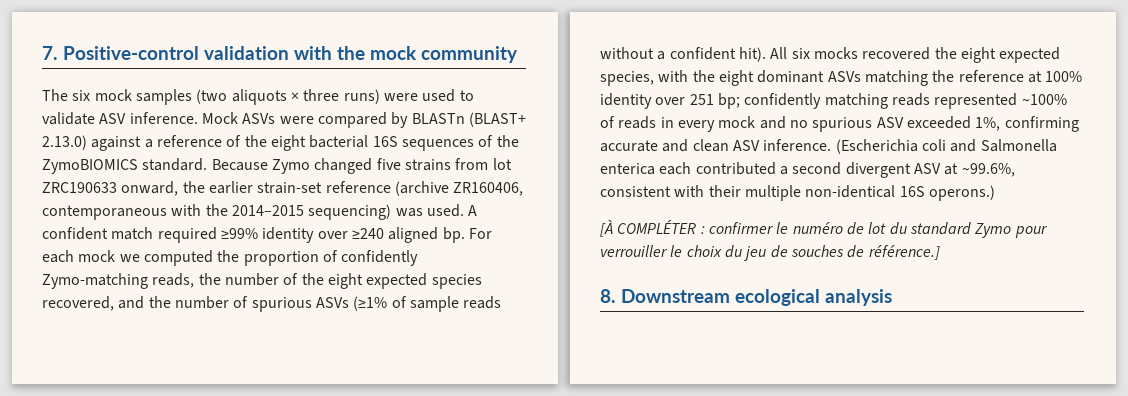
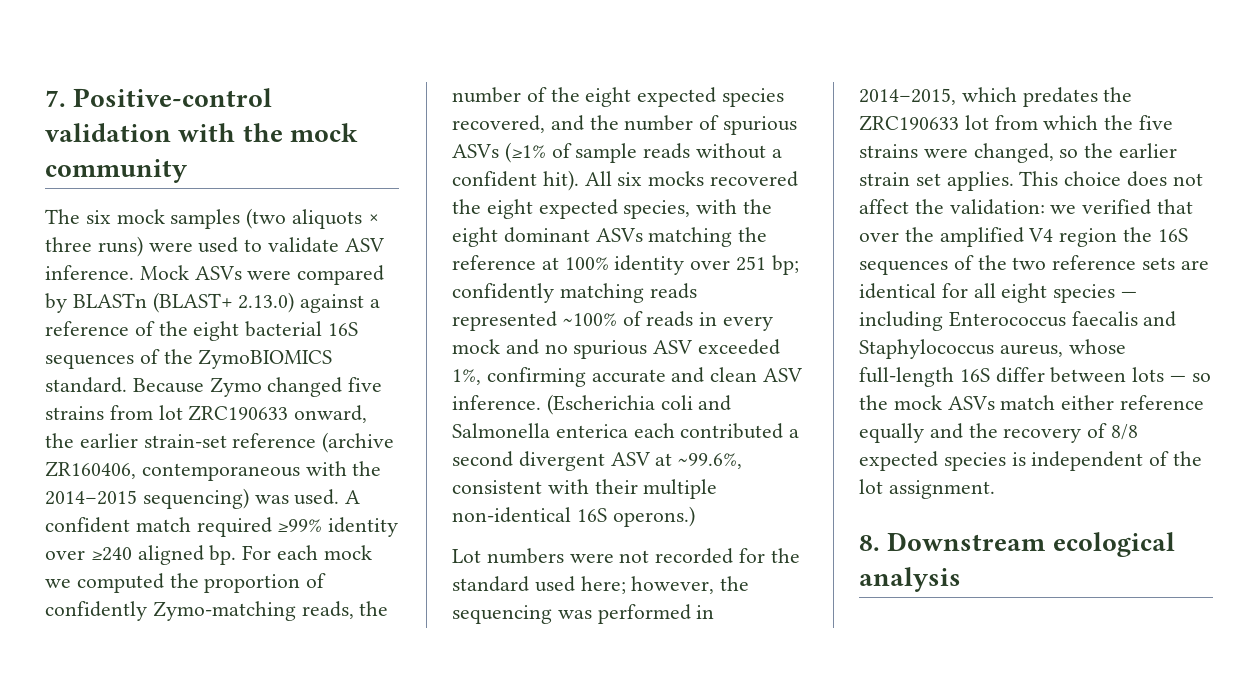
- [À COMPLÉTER : confirmer le numéro de lot du standard Zymo pour verrouiller le choix du jeu de souches de référence.]
+ Lot numbers were not recorded for the standard used here; however, the sequencing was performed in 2014–2015, which predates the ZRC190633 lot from which the five strains were changed, so the earlier strain set applies. This choice does not affect the validation: we verified that over the amplified V4 region the 16S sequences of the two reference sets are identical for all eight species — including Enterococcus faecalis and Staphylococcus aureus, whose full-length 16S differ between lots — so the mock ASVs match either reference equally and the recovery of 8/8 expected species is independent of the lot assignment.

